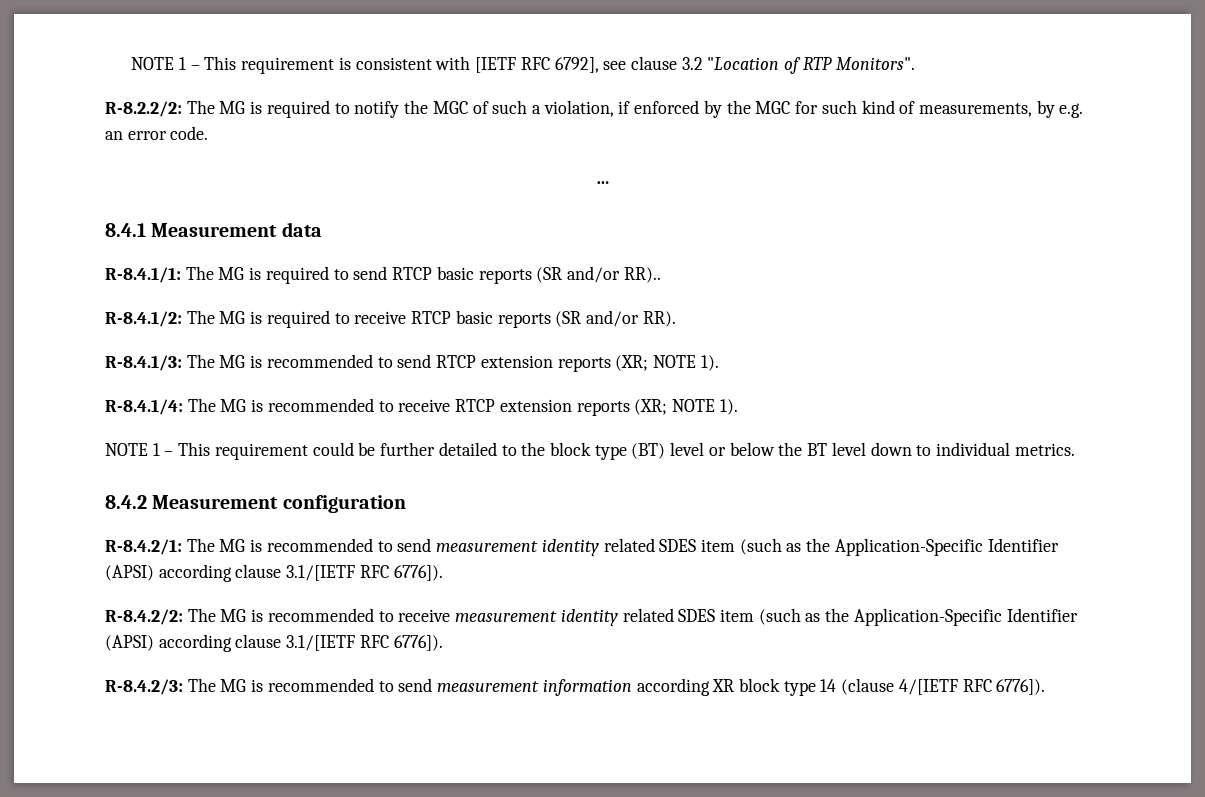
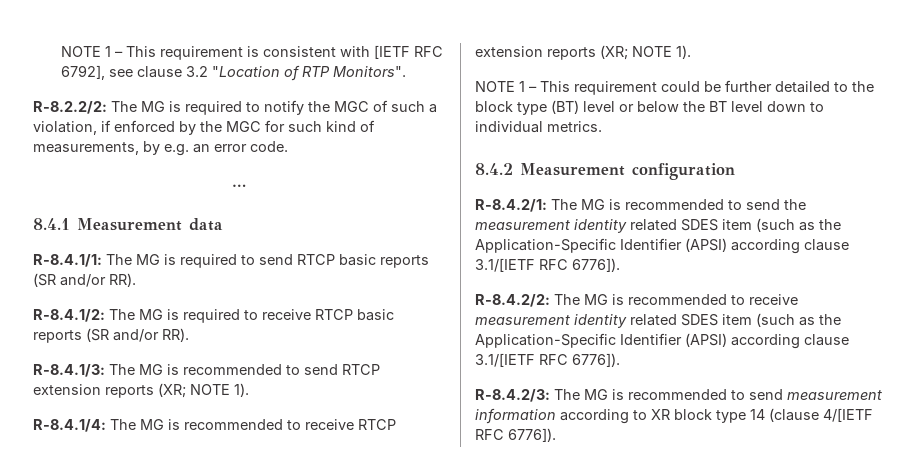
- R-8.4.1/1: The MG is required to send RTCP basic reports (SR and/or RR)..
+ R-8.4.1/1: The MG is required to send RTCP basic reports (SR and/or RR).
- R-8.4.2/1: The MG is recommended to send measurement identity related SDES item (such as the Application-Specific Identifier (APSI) according clause 3.1/[IETF RFC 6776]).
+ R-8.4.2/1: The MG is recommended to send the measurement identity related SDES item (such as the Application-Specific Identifier (APSI) according clause 3.1/[IETF RFC 6776]).
- R-8.4.2/3: The MG is recommended to send measurement information according XR block type 14 (clause 4/[IETF RFC 6776]).
+ R-8.4.2/3: The MG is recommended to send measurement information according to XR block type 14 (clause 4/[IETF RFC 6776]).

